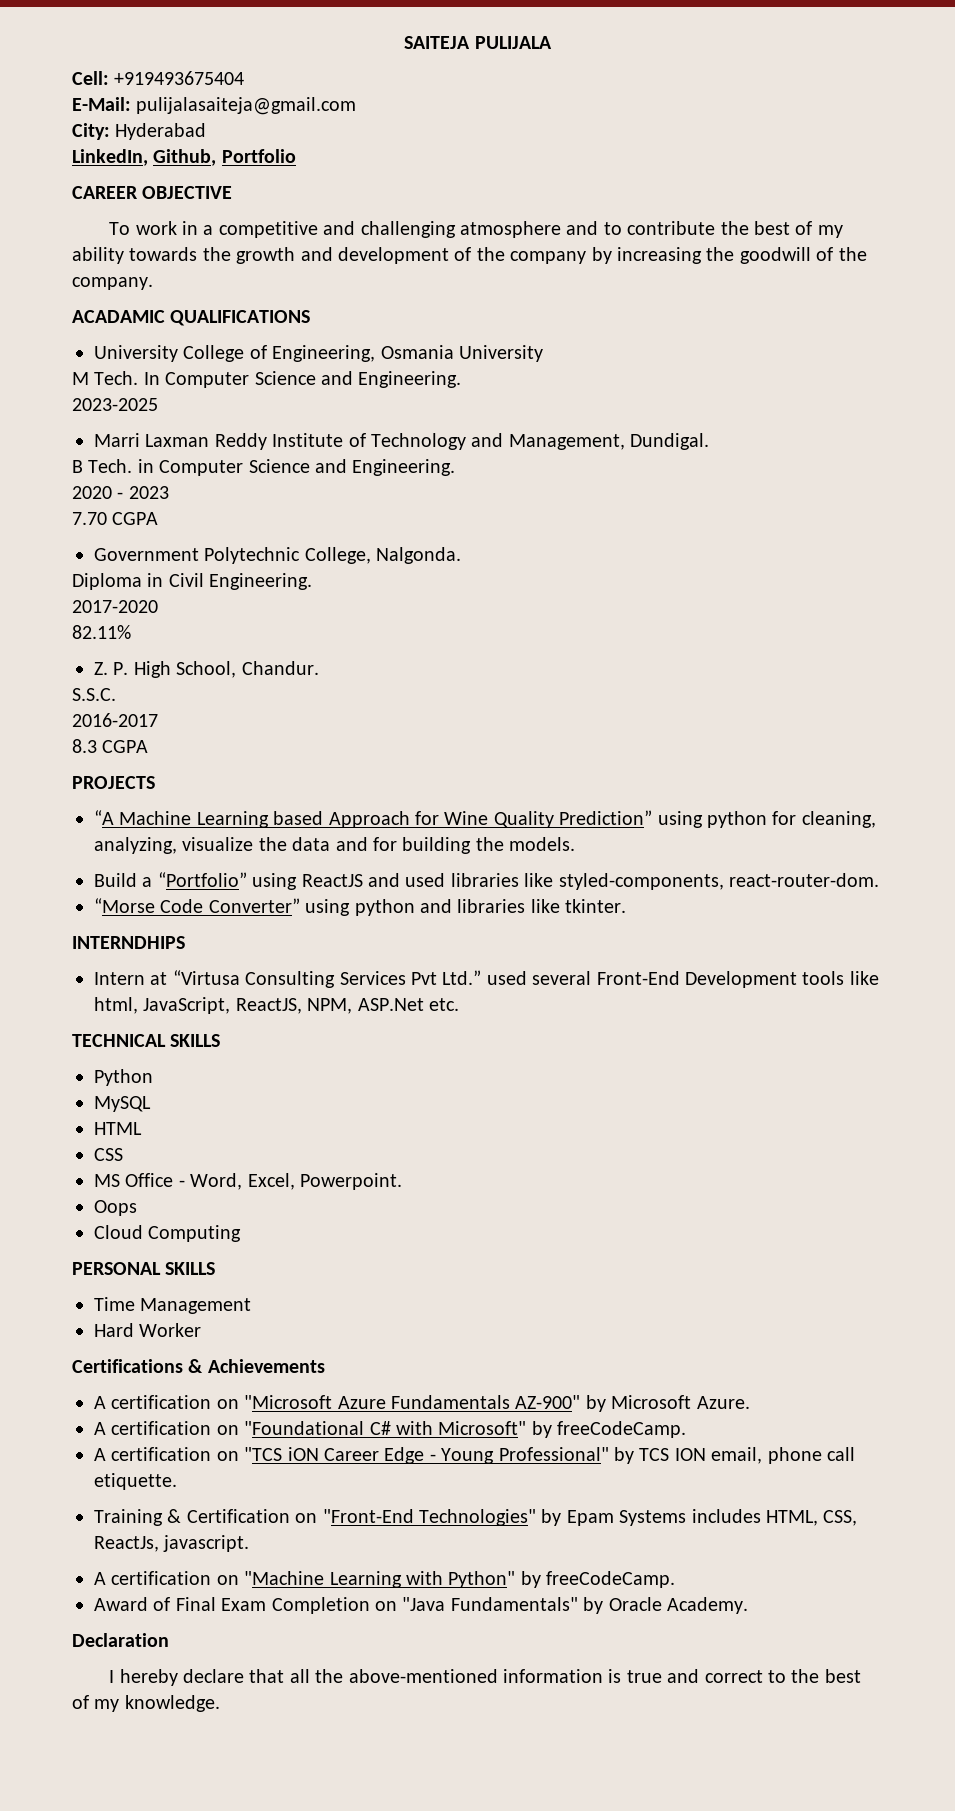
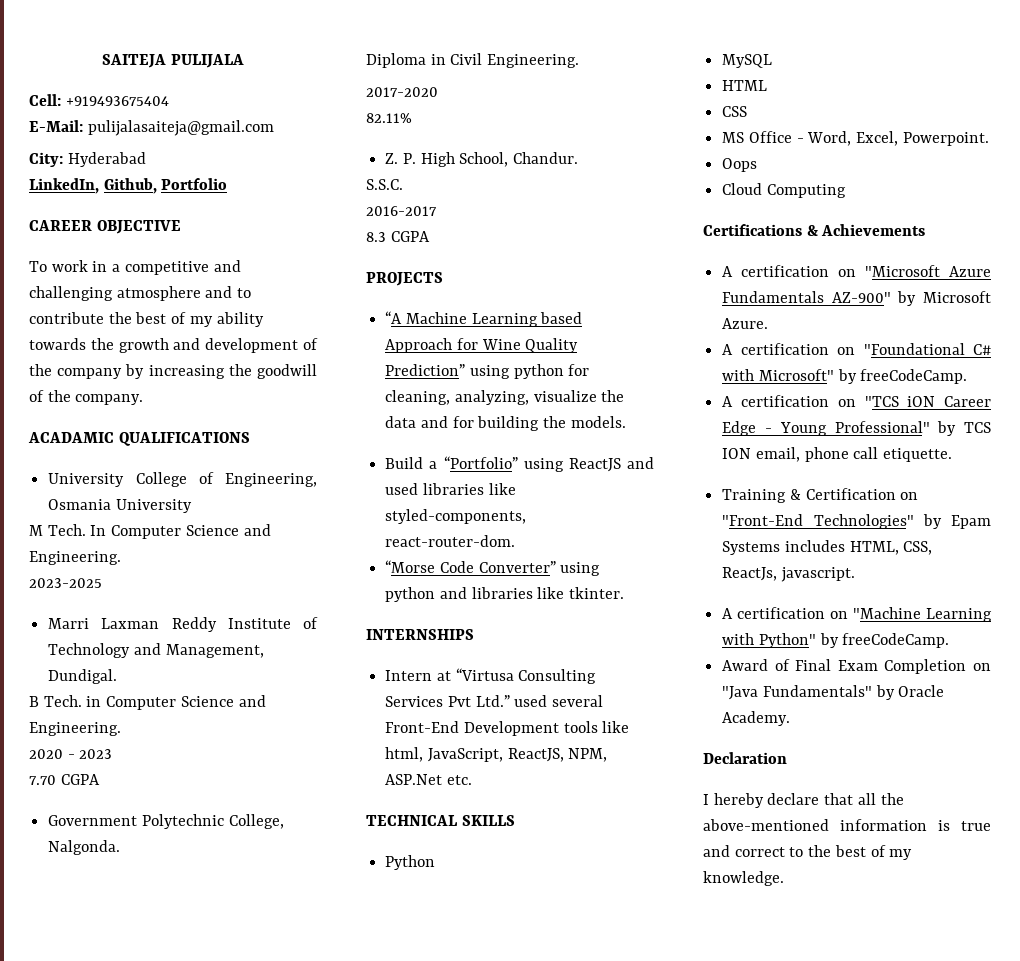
- INTERNDHIPS
+ INTERNSHIPS
- PERSONAL SKILLS
- Time Management
- Hard Worker

